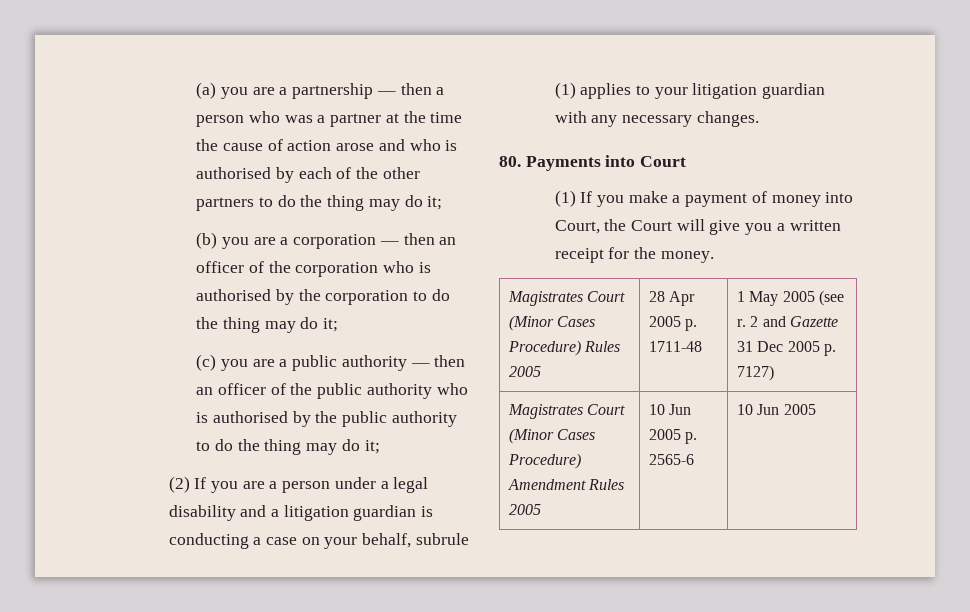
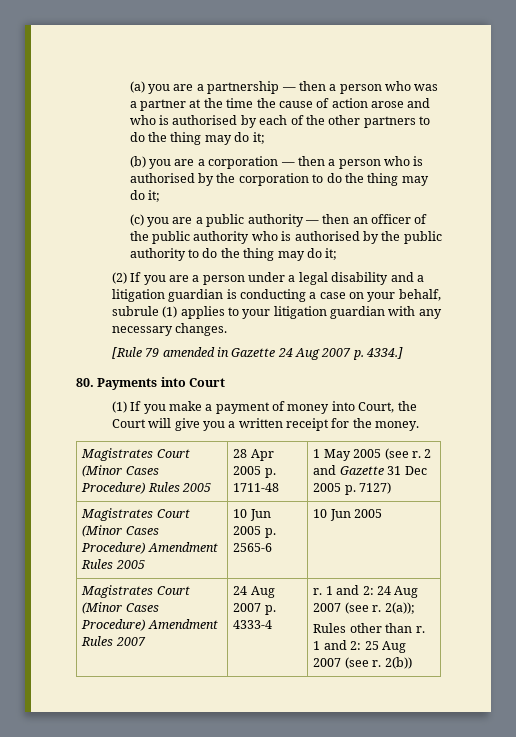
- (b) you are a corporation — then an officer of the corporation who is authorised by the corporation to do the thing may do it;
+ (b) you are a corporation — then a person who is authorised by the corporation to do the thing may do it;
+ [Rule 79 amended in Gazette 24 Aug 2007 p. 4334.]
+ Magistrates Court (Minor Cases Procedure) Amendment Rules 2007 | 24 Aug 2007 p. 4333-4 | r. 1 and 2: 24 Aug 2007 (see r. 2(a));
+ Rules other than r. 1 and 2: 25 Aug 2007 (see r. 2(b))

